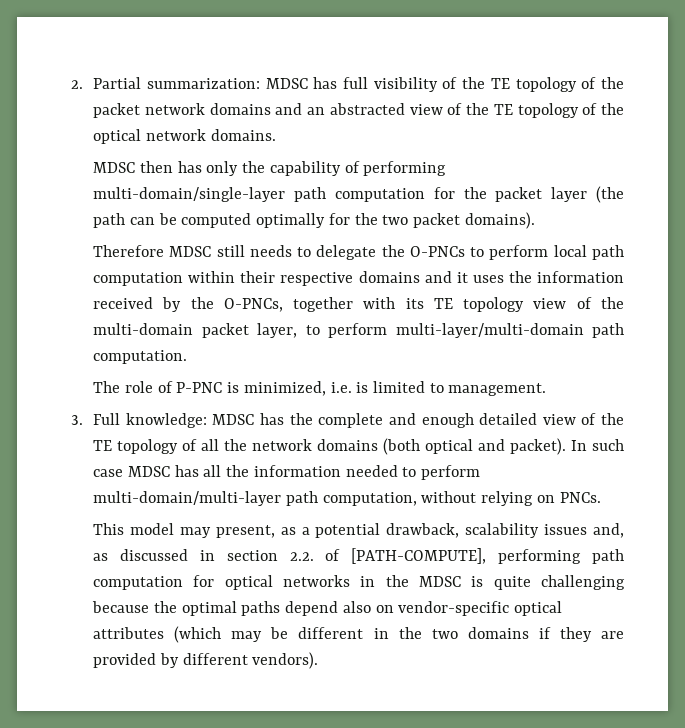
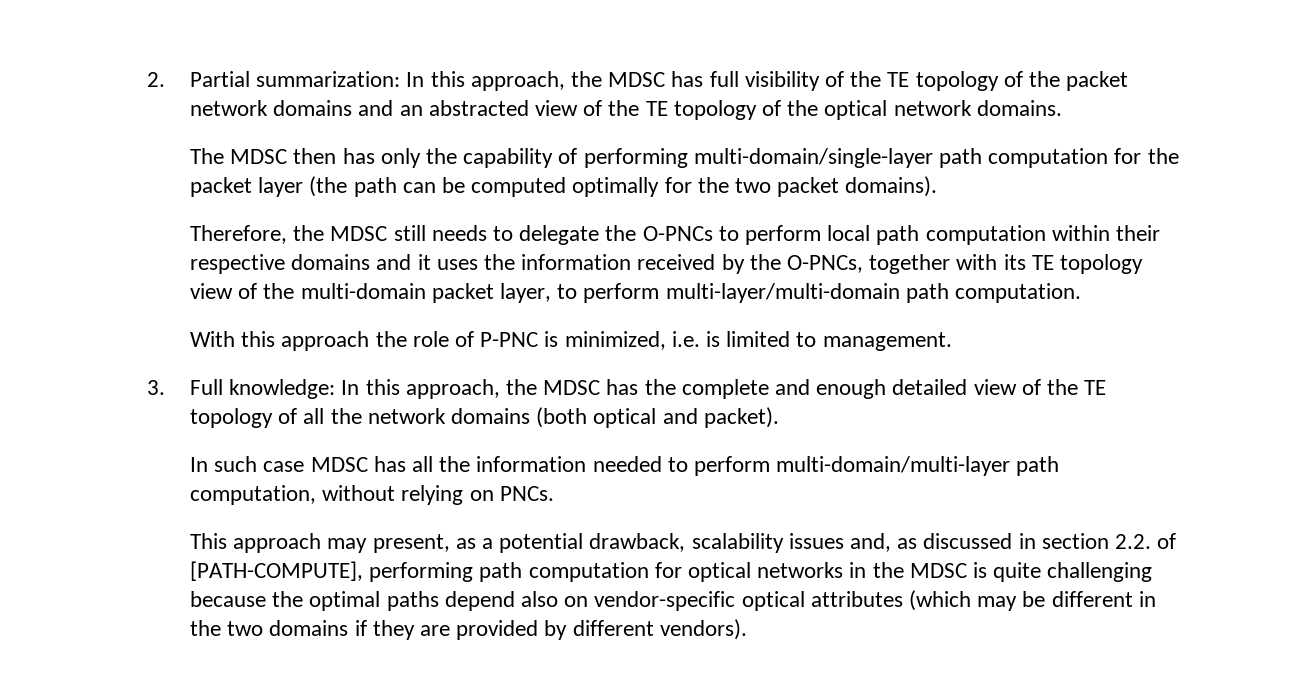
- 2. Partial summarization: MDSC has full visibility of the TE topology of the packet network domains and an abstracted view of the TE topology of the optical network domains.
+ 2. Partial summarization: In this approach, the MDSC has full visibility of the TE topology of the packet network domains and an abstracted view of the TE topology of the optical network domains.
- MDSC then has only the capability of performing multi-domain/single-layer path computation for the packet layer (the path can be computed optimally for the two packet domains).
+ The MDSC then has only the capability of performing multi-domain/single-layer path computation for the packet layer (the path can be computed optimally for the two packet domains).
- Therefore MDSC still needs to delegate the O-PNCs to perform local path computation within their respective domains and it uses the information received by the O-PNCs, together with its TE topology view of the multi-domain packet layer, to perform multi-layer/multi-domain path computation.
+ Therefore, the MDSC still needs to delegate the O-PNCs to perform local path computation within their respective domains and it uses the information received by the O-PNCs, together with its TE topology view of the multi-domain packet layer, to perform multi-layer/multi-domain path computation.
- The role of P-PNC is minimized, i.e. is limited to management.
+ With this approach the role of P-PNC is minimized, i.e. is limited to management.
- 3. Full knowledge: MDSC has the complete and enough detailed view of the TE topology of all the network domains (both optical and packet). In such case MDSC has all the information needed to perform multi-domain/multi-layer path computation, without relying on PNCs.
+ 3. Full knowledge: In this approach, the MDSC has the complete and enough detailed view of the TE topology of all the network domains (both optical and packet).
+ In such case MDSC has all the information needed to perform multi-domain/multi-layer path computation, without relying on PNCs.
- This model may present, as a potential drawback, scalability issues and, as discussed in section 2.2. of [PATH-COMPUTE], performing path computation for optical networks in the MDSC is quite challenging because the optimal paths depend also on vendor-specific optical attributes (which may be different in the two domains if they are provided by different vendors).
+ This approach may present, as a potential drawback, scalability issues and, as discussed in section 2.2. of [PATH-COMPUTE], performing path computation for optical networks in the MDSC is quite challenging because the optimal paths depend also on vendor-specific optical attributes (which may be different in the two domains if they are provided by different vendors).

